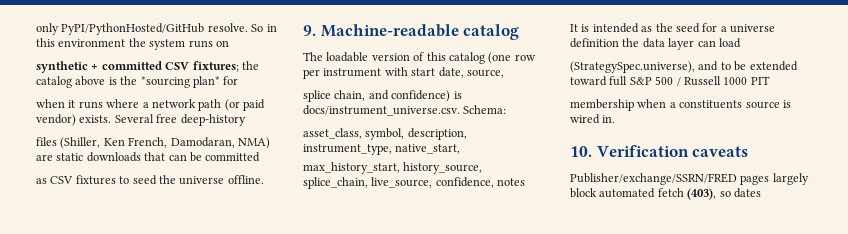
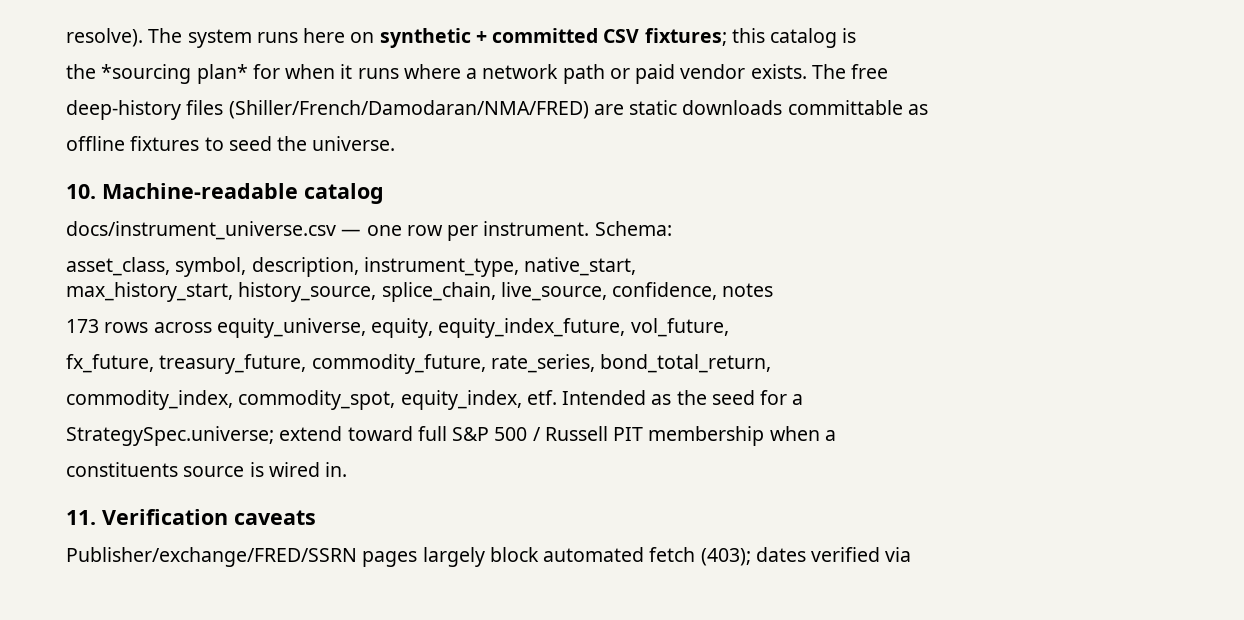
- only PyPI/PythonHosted/GitHub resolve. So in this environment the system runs on
- synthetic + committed CSV fixtures; the catalog above is the *sourcing plan* for
- when it runs where a network path (or paid vendor) exists. Several free deep-history
- files (Shiller, Ken French, Damodaran, NMA) are static downloads that can be committed
- as CSV fixtures to seed the universe offline.
- 9. Machine-readable catalog
+ resolve). The system runs here on synthetic + committed CSV fixtures; this catalog is
+ the *sourcing plan* for when it runs where a network path or paid vendor exists. The free
+ deep-history files (Shiller/French/Damodaran/NMA/FRED) are static downloads committable as
+ offline fixtures to seed the universe.
+ 10. Machine-readable catalog
- The loadable version of this catalog (one row per instrument with start date, source,
- splice chain, and confidence) is docs/instrument_universe.csv. Schema:
+ docs/instrument_universe.csv — one row per instrument. Schema:
- It is intended as the seed for a universe definition the data layer can load
- (StrategySpec.universe), and to be extended toward full S&P 500 / Russell 1000 PIT
- membership when a constituents source is wired in.
+ 173 rows across equity_universe, equity, equity_index_future, vol_future,
+ fx_future, treasury_future, commodity_future, rate_series, bond_total_return,
+ commodity_index, commodity_spot, equity_index, etf. Intended as the seed for a
+ StrategySpec.universe; extend toward full S&P 500 / Russell PIT membership when a
+ constituents source is wired in.
- 10. Verification caveats
+ 11. Verification caveats
- Publisher/exchange/SSRN/FRED pages largely block automated fetch (403), so dates
+ Publisher/exchange/FRED/SSRN pages largely block automated fetch (403); dates verified via

